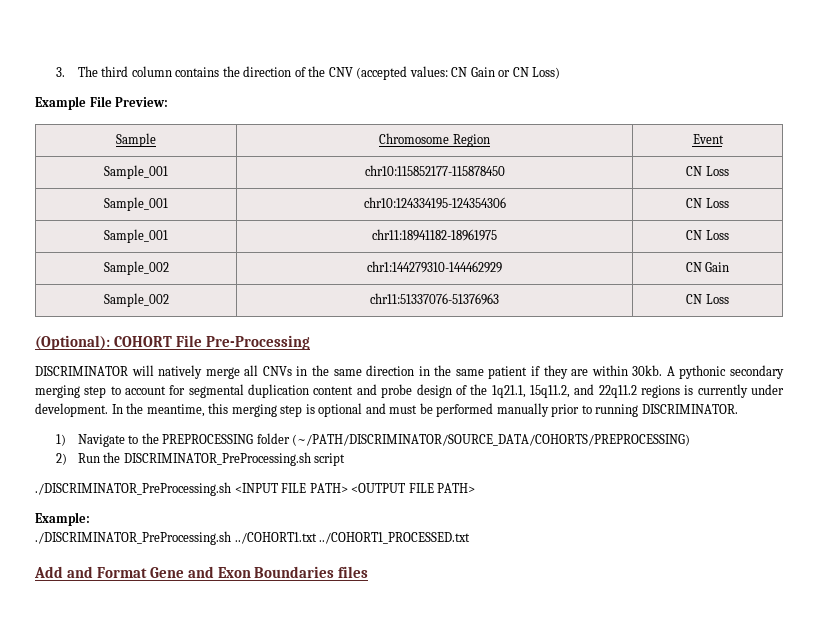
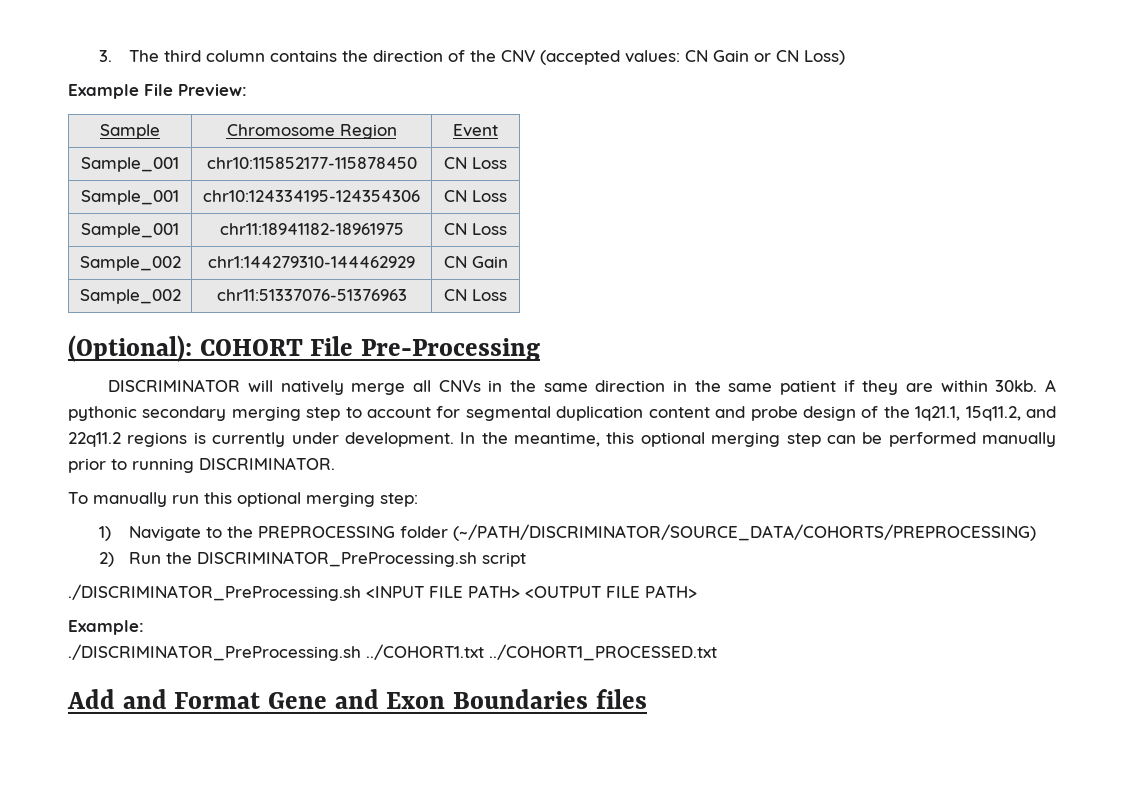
- In the meantime, this merging step is optional and must be performed manually prior to running DISCRIMINATOR.
+ In the meantime, this optional merging step can be performed manually prior to running DISCRIMINATOR.
+ To manually run this optional merging step:

